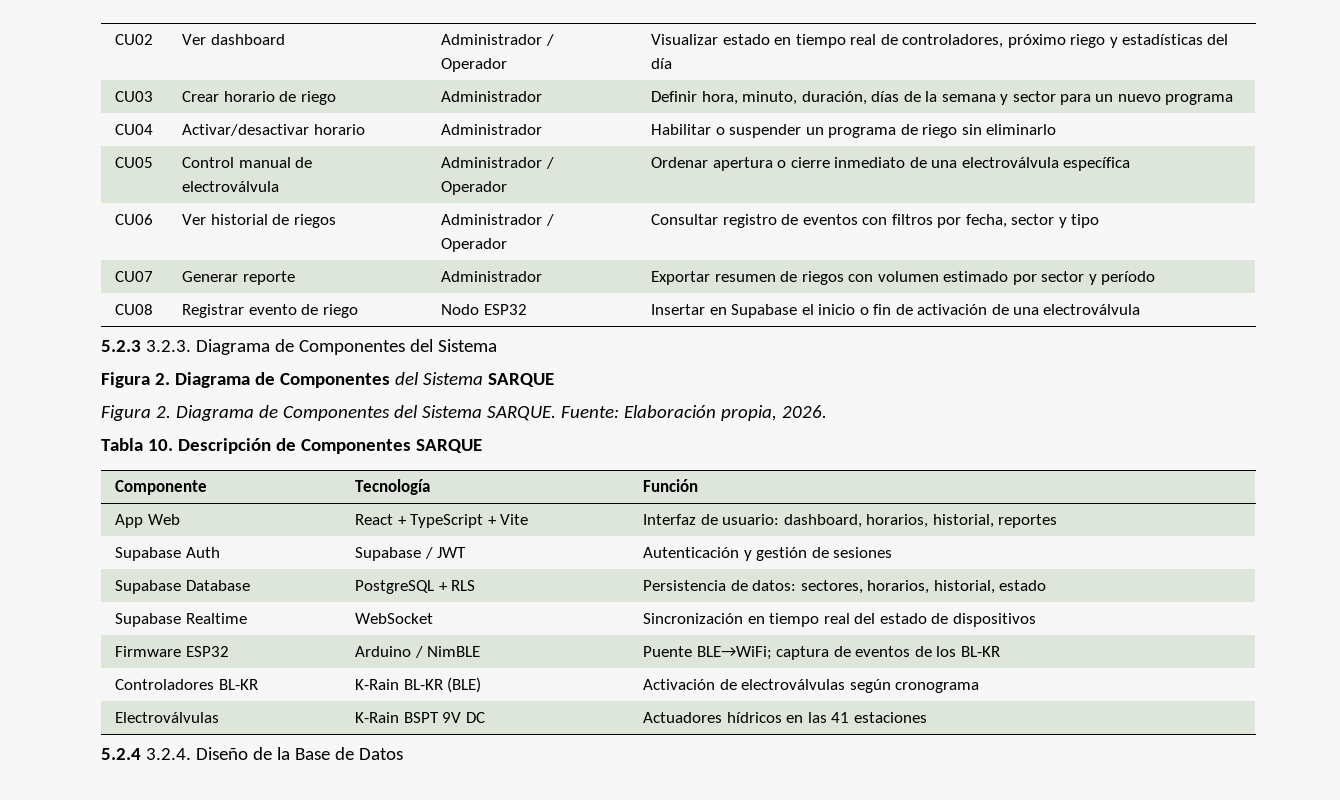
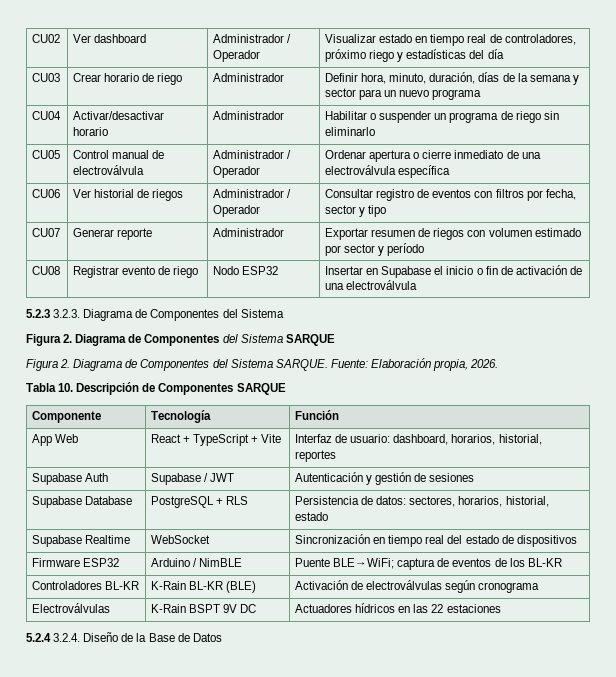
- Electroválvulas | K-Rain BSPT 9V DC | Actuadores hídricos en las 41 estaciones
+ Electroválvulas | K-Rain BSPT 9V DC | Actuadores hídricos en las 22 estaciones

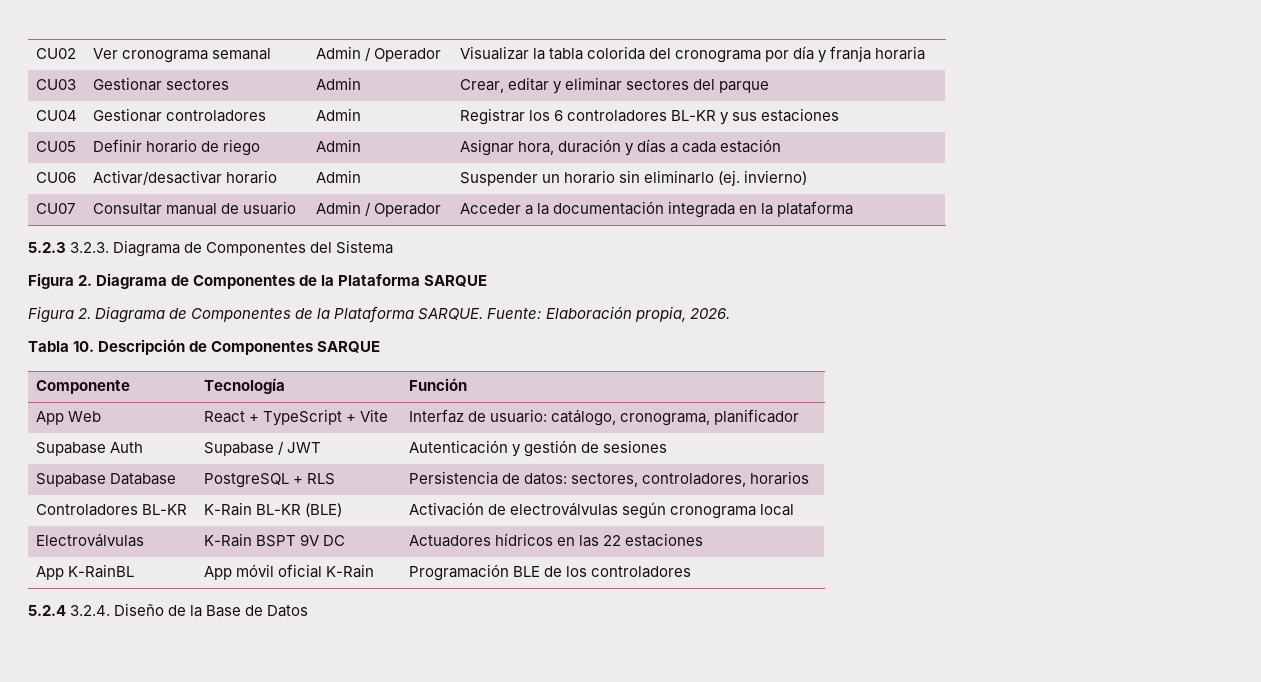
- CU02 | Ver dashboard | Administrador / Operador | Visualizar estado en tiempo real de controladores, próximo riego y estadísticas del día
- CU03 | Crear horario de riego | Administrador | Definir hora, minuto, duración, días de la semana y sector para un nuevo programa
- CU04 | Activar/desactivar horario | Administrador | Habilitar o suspender un programa de riego sin eliminarlo
- CU05 | Control manual de electroválvula | Administrador / Operador | Ordenar apertura o cierre inmediato de una electroválvula específica
- CU06 | Ver historial de riegos | Administrador / Operador | Consultar registro de eventos con filtros por fecha, sector y tipo
- CU07 | Generar reporte | Administrador | Exportar resumen de riegos con volumen estimado por sector y período
- CU08 | Registrar evento de riego | Nodo ESP32 | Insertar en Supabase el inicio o fin de activación de una electroválvula
+ CU02 | Ver cronograma semanal | Admin / Operador | Visualizar la tabla colorida del cronograma por día y franja horaria
+ CU03 | Gestionar sectores | Admin | Crear, editar y eliminar sectores del parque
+ CU04 | Gestionar controladores | Admin | Registrar los 6 controladores BL-KR y sus estaciones
+ CU05 | Definir horario de riego | Admin | Asignar hora, duración y días a cada estación
+ CU06 | Activar/desactivar horario | Admin | Suspender un horario sin eliminarlo (ej. invierno)
+ CU07 | Consultar manual de usuario | Admin / Operador | Acceder a la documentación integrada en la plataforma
- Figura 2. Diagrama de Componentes del Sistema SARQUE
+ Figura 2. Diagrama de Componentes de la Plataforma SARQUE
- Figura 2. Diagrama de Componentes del Sistema SARQUE.
+ Figura 2. Diagrama de Componentes de la Plataforma SARQUE.
- App Web | React + TypeScript + Vite | Interfaz de usuario: dashboard, horarios, historial, reportes
+ App Web | React + TypeScript + Vite | Interfaz de usuario: catálogo, cronograma, planificador
- Supabase Database | PostgreSQL + RLS | Persistencia de datos: sectores, horarios, historial, estado
- Supabase Realtime | WebSocket | Sincronización en tiempo real del estado de dispositivos
- Firmware ESP32 | Arduino / NimBLE | Puente BLE→WiFi; captura de eventos de los BL-KR
+ Supabase Database | PostgreSQL + RLS | Persistencia de datos: sectores, controladores, horarios
- Controladores BL-KR | K-Rain BL-KR (BLE) | Activación de electroválvulas según cronograma
+ Controladores BL-KR | K-Rain BL-KR (BLE) | Activación de electroválvulas según cronograma local
+ App K-RainBL | App móvil oficial K-Rain | Programación BLE de los controladores

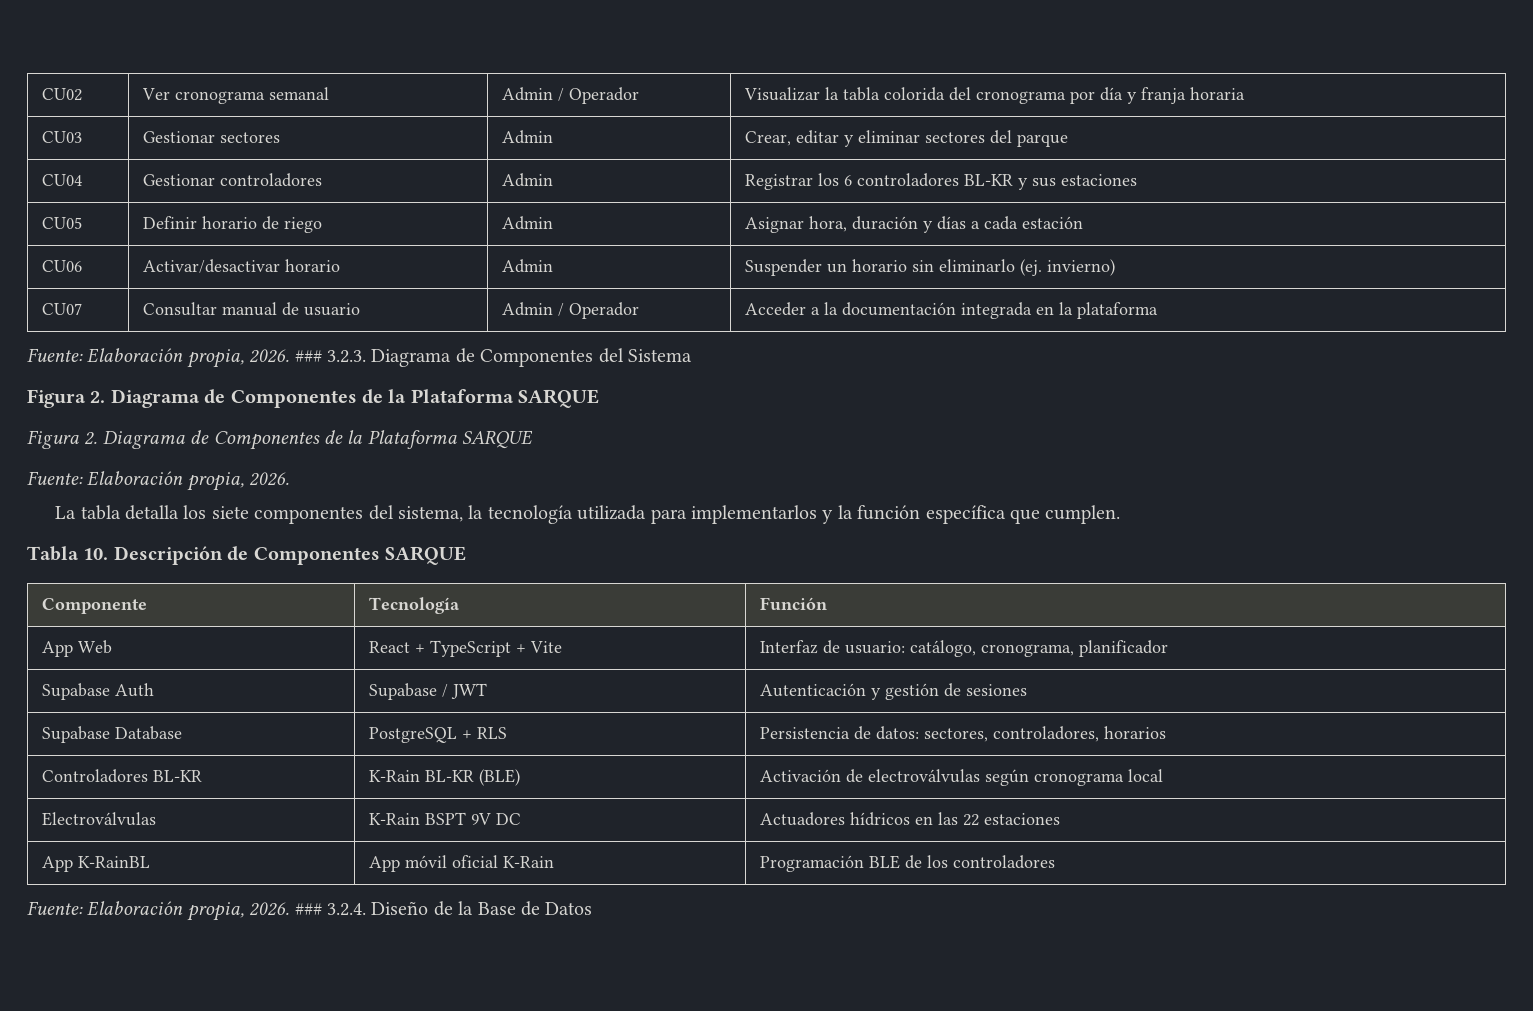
- 5.2.3 3.2.3. Diagrama de Componentes del Sistema
+ Fuente: Elaboración propia, 2026. ### 3.2.3. Diagrama de Componentes del Sistema
  Figura 2. Diagrama de Componentes de la Plataforma SARQUE
- Figura 2. Diagrama de Componentes de la Plataforma SARQUE. Fuente: Elaboración propia, 2026.
+ Figura 2. Diagrama de Componentes de la Plataforma SARQUE
+ Fuente: Elaboración propia, 2026.
+ La tabla detalla los siete componentes del sistema, la tecnología utilizada para implementarlos y la función específica que cumplen.
- 5.2.4 3.2.4. Diseño de la Base de Datos
+ Fuente: Elaboración propia, 2026. ### 3.2.4. Diseño de la Base de Datos

